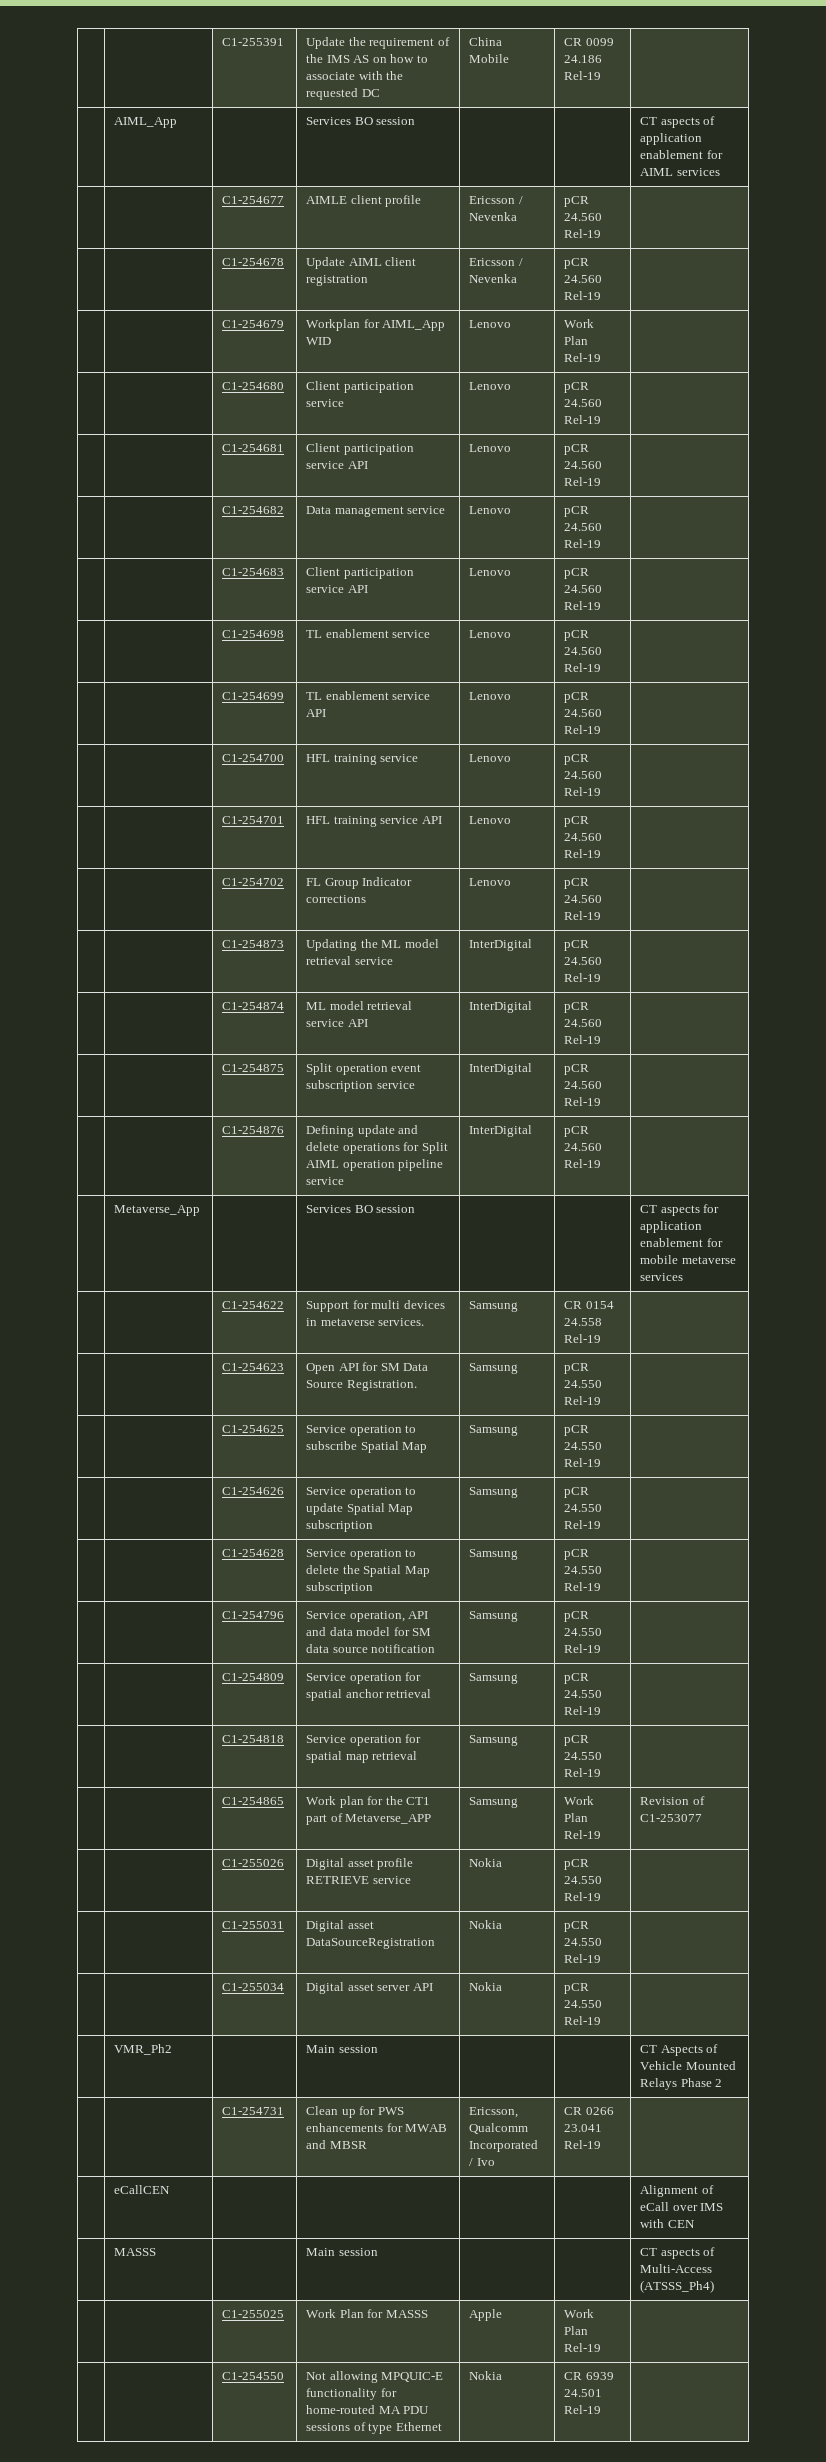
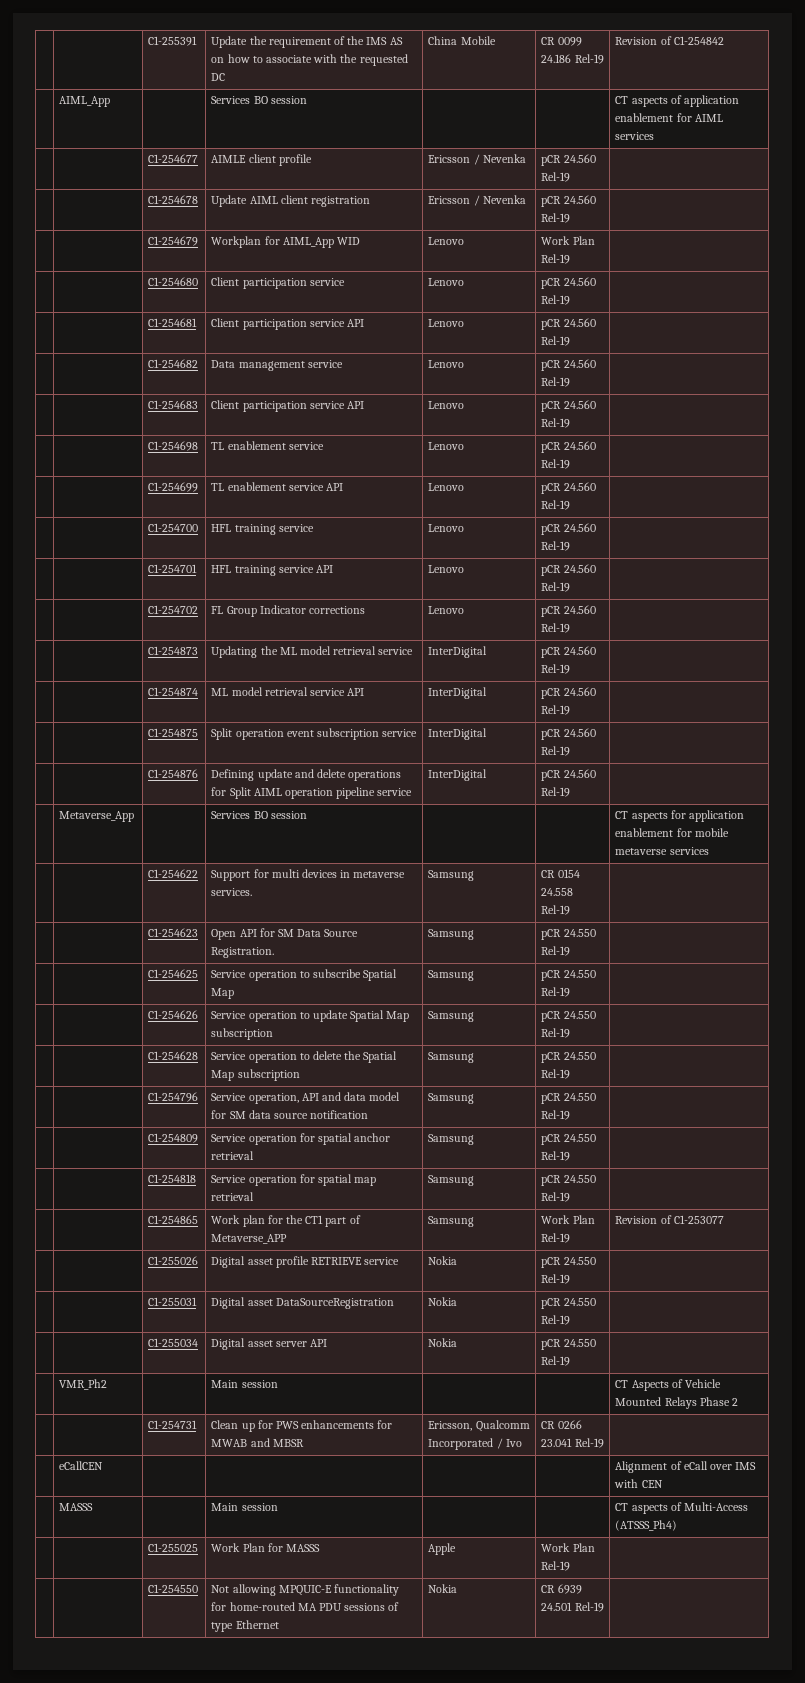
- | | C1-255391 | Update the requirement of the IMS AS on how to associate with the requested DC | China Mobile | CR 0099 24.186 Rel-19 |
+ | | C1-255391 | Update the requirement of the IMS AS on how to associate with the requested DC | China Mobile | CR 0099 24.186 Rel-19 | Revision of C1-254842

